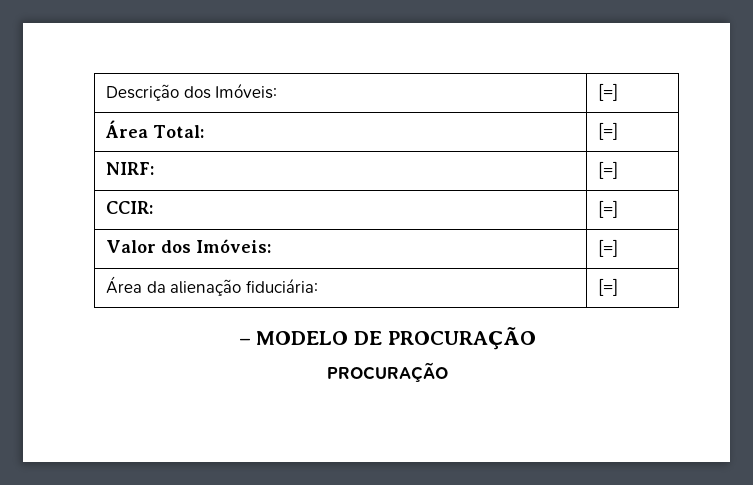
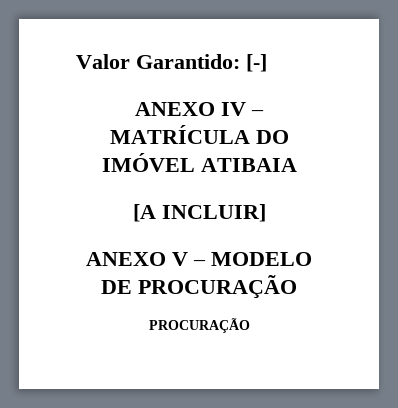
- Descrição dos Imóveis: | [=]
- Área Total: | [=]
- NIRF: | [=]
- CCIR: | [=]
- Valor dos Imóveis: | [=]
- Área da alienação fiduciária: | [=]
- – MODELO DE PROCURAÇÃO
+ Valor Garantido: [-]
+ ANEXO IV – MATRÍCULA DO IMÓVEL ATIBAIA
+ [A INCLUIR]
+ ANEXO V – MODELO DE PROCURAÇÃO

